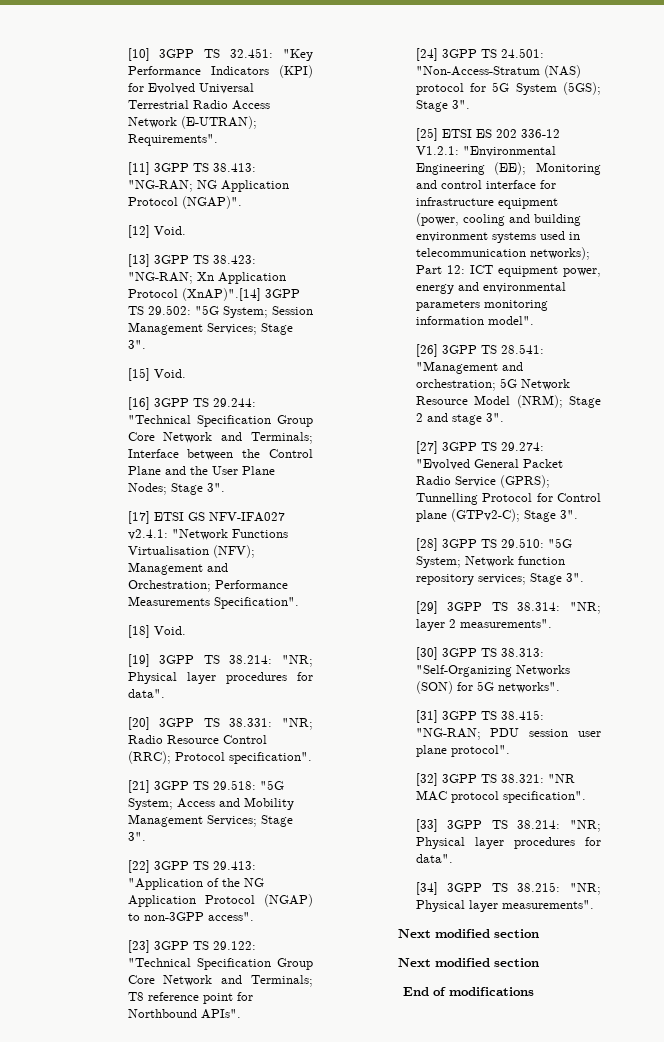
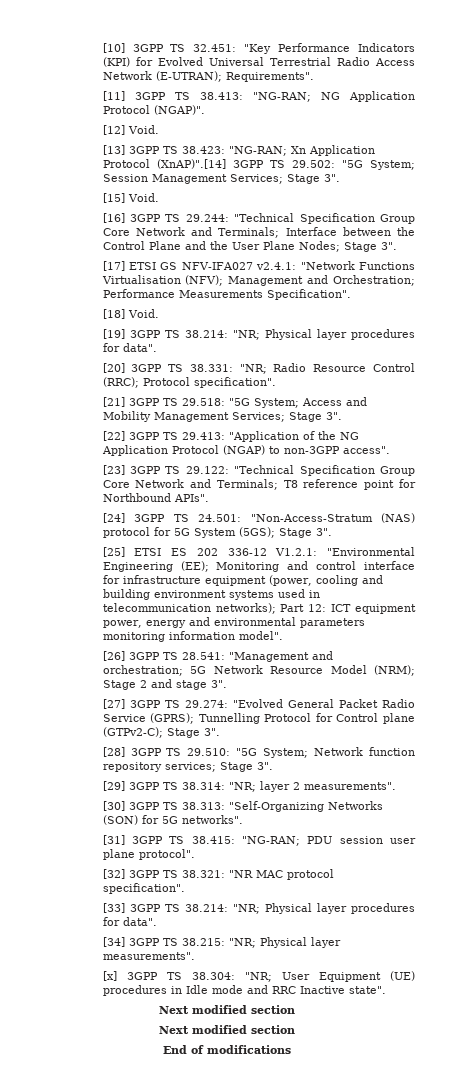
+ [x] 3GPP TS 38.304: "NR; User Equipment (UE) procedures in Idle mode and RRC Inactive state".

